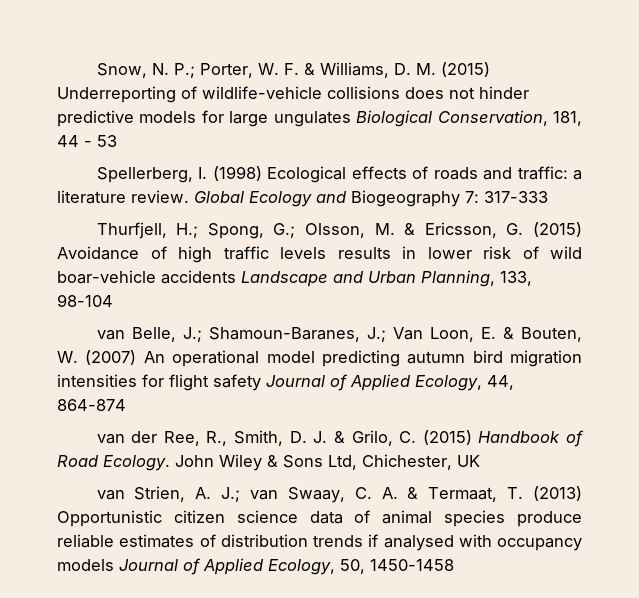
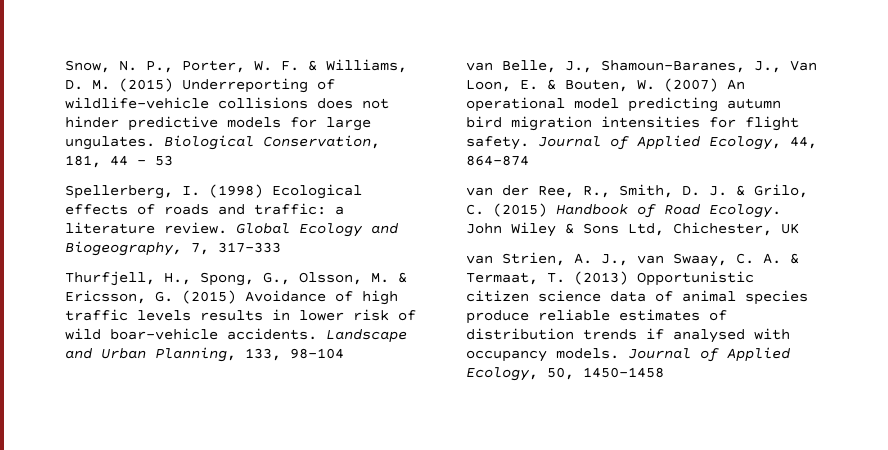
- Snow, N. P.; Porter, W. F. & Williams, D. M. (2015) Underreporting of wildlife-vehicle collisions does not hinder predictive models for large ungulates Biological Conservation, 181, 44 - 53
+ Snow, N. P., Porter, W. F. & Williams, D. M. (2015) Underreporting of wildlife-vehicle collisions does not hinder predictive models for large ungulates. Biological Conservation, 181, 44 - 53
- Global Ecology and Biogeography 7: 317-333
+ Global Ecology and Biogeography, 7, 317-333
- Thurfjell, H.; Spong, G.; Olsson, M. & Ericsson, G. (2015) Avoidance of high traffic levels results in lower risk of wild boar-vehicle accidents Landscape and Urban Planning, 133, 98-104
+ Thurfjell, H., Spong, G., Olsson, M. & Ericsson, G. (2015) Avoidance of high traffic levels results in lower risk of wild boar-vehicle accidents. Landscape and Urban Planning, 133, 98-104
- van Belle, J.; Shamoun-Baranes, J.; Van Loon, E. & Bouten, W. (2007) An operational model predicting autumn bird migration intensities for flight safety Journal of Applied Ecology, 44, 864-874
+ van Belle, J., Shamoun-Baranes, J., Van Loon, E. & Bouten, W. (2007) An operational model predicting autumn bird migration intensities for flight safety. Journal of Applied Ecology, 44, 864-874
- van Strien, A. J.; van Swaay, C. A. & Termaat, T. (2013) Opportunistic citizen science data of animal species produce reliable estimates of distribution trends if analysed with occupancy models Journal of Applied Ecology, 50, 1450-1458
+ van Strien, A. J., van Swaay, C. A. & Termaat, T. (2013) Opportunistic citizen science data of animal species produce reliable estimates of distribution trends if analysed with occupancy models. Journal of Applied Ecology, 50, 1450-1458

